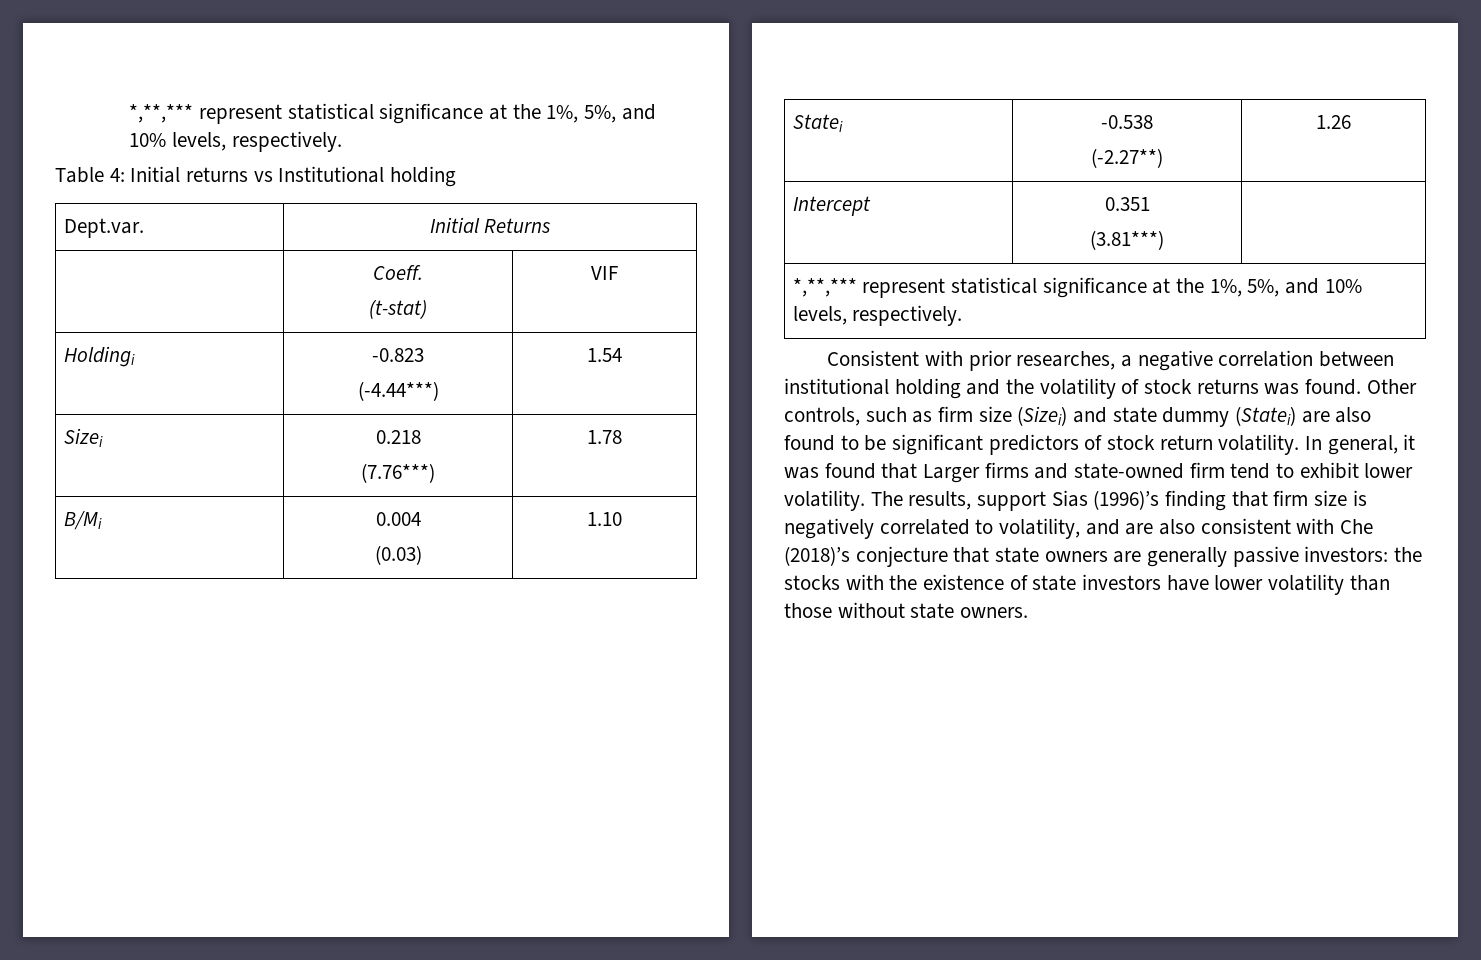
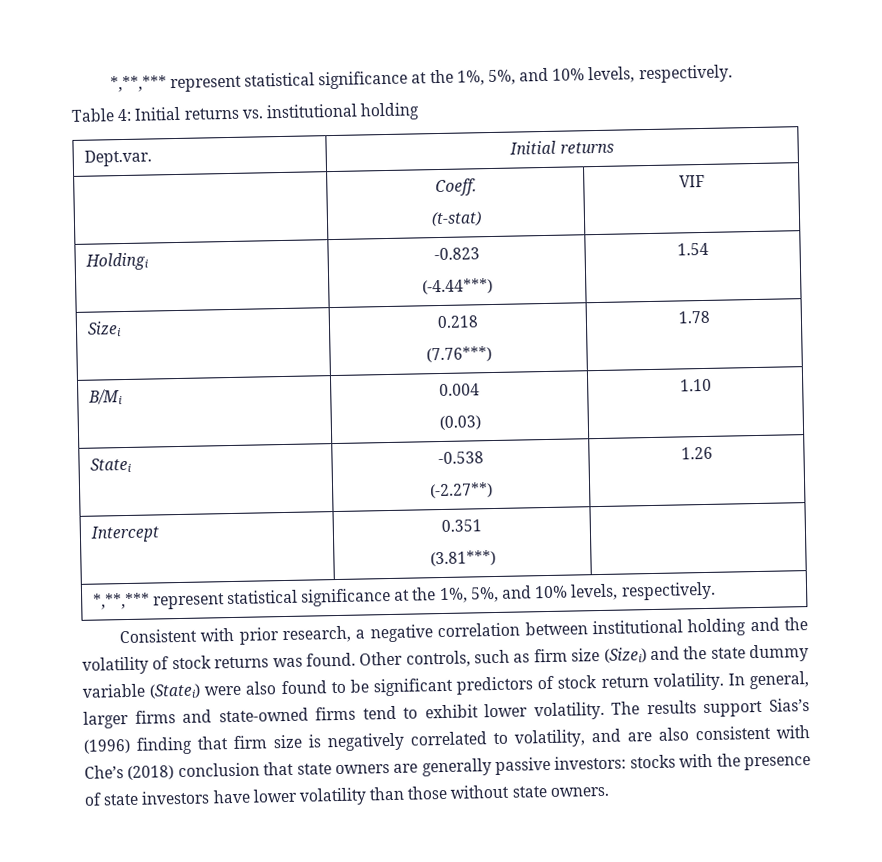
- Table 4: Initial returns vs Institutional holding
+ Table 4: Initial returns vs. institutional holding
- Dept.var. | Initial Returns
+ Dept.var. | Initial returns
- Consistent with prior researches, a negative correlation between institutional holding and the volatility of stock returns was found.
+ Consistent with prior research, a negative correlation between institutional holding and the volatility of stock returns was found.
- Other controls, such as firm size (Sizei) and state dummy (Statei) are also found to be significant predictors of stock return volatility.
+ Other controls, such as firm size (Sizei) and the state dummy variable (Statei) were also found to be significant predictors of stock return volatility.
- In general, it was found that Larger firms and state-owned firm tend to exhibit lower volatility.
+ In general, larger firms and state-owned firms tend to exhibit lower volatility.
- The results, support Sias (1996)’s finding that firm size is negatively correlated to volatility, and are also consistent with Che (2018)’s conjecture that state owners are generally passive investors: the stocks with the existence of state investors have lower volatility than those without state owners.
+ The results support Sias’s (1996) finding that firm size is negatively correlated to volatility, and are also consistent with Che’s (2018) conclusion that state owners are generally passive investors: stocks with the presence of state investors have lower volatility than those without state owners.

